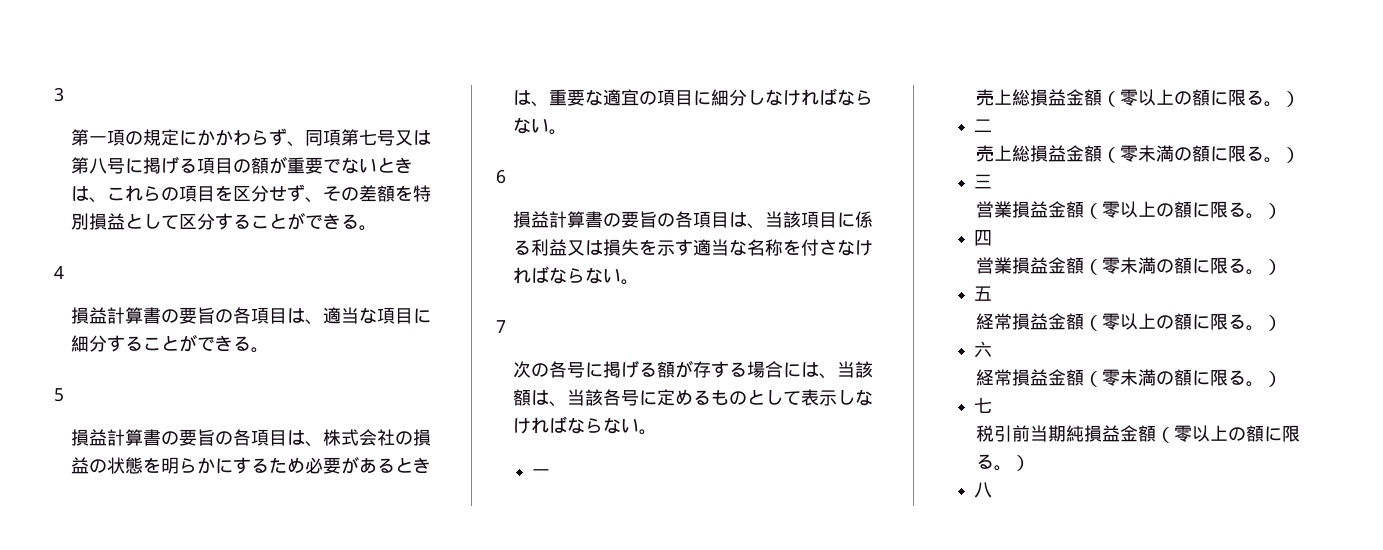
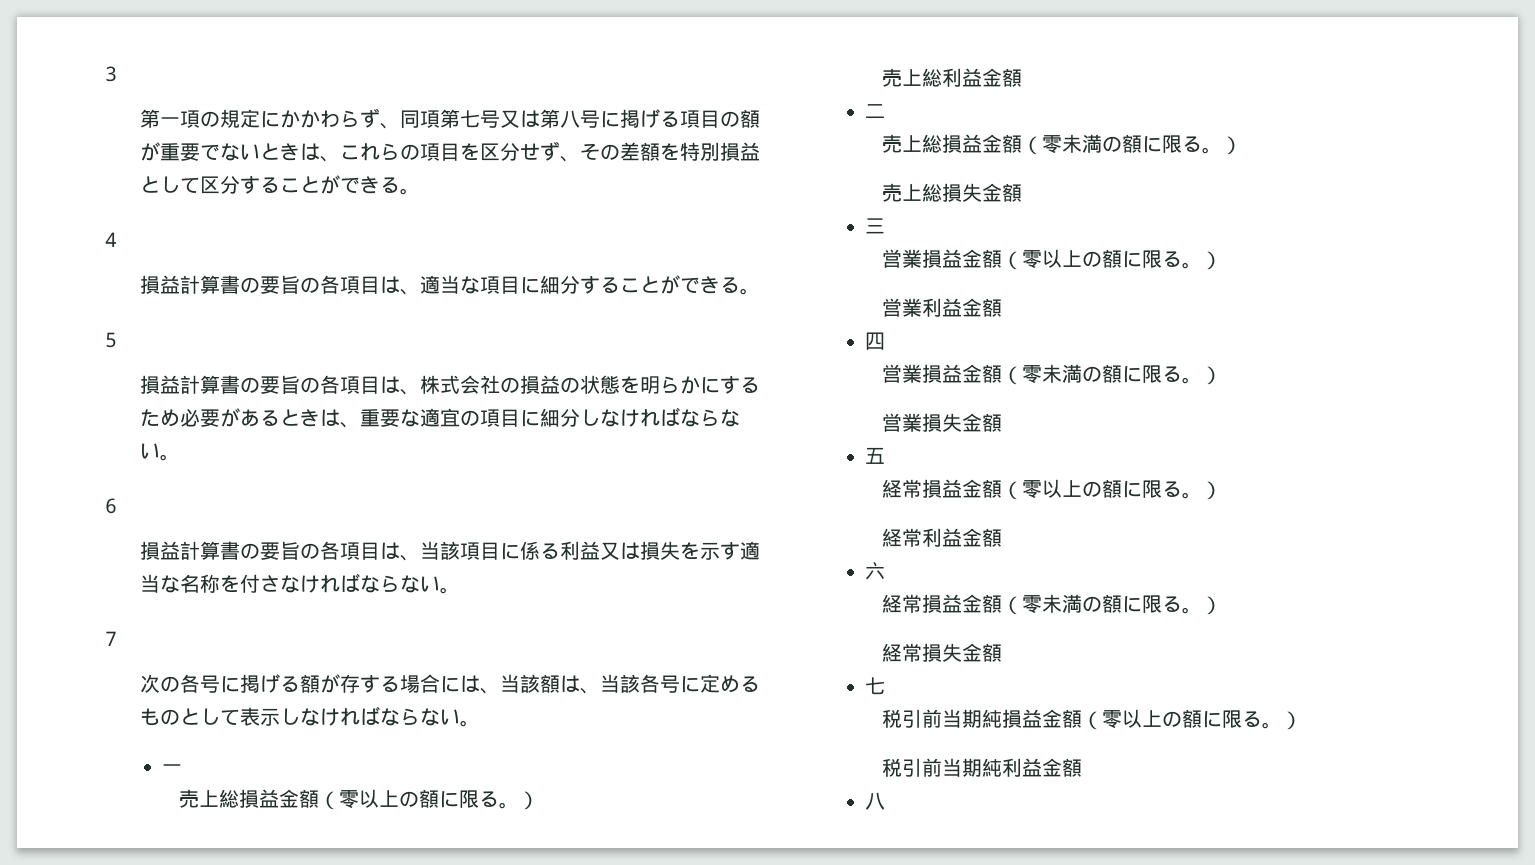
+ 売上総利益金額
+ 売上総損失金額
+ 営業利益金額
+ 営業損失金額
+ 経常利益金額
+ 経常損失金額
+ 税引前当期純利益金額

